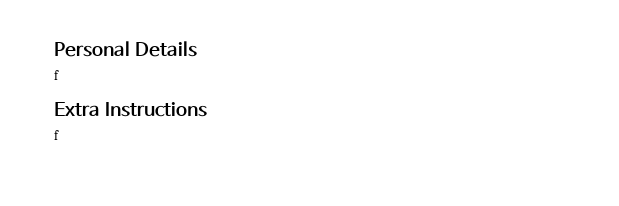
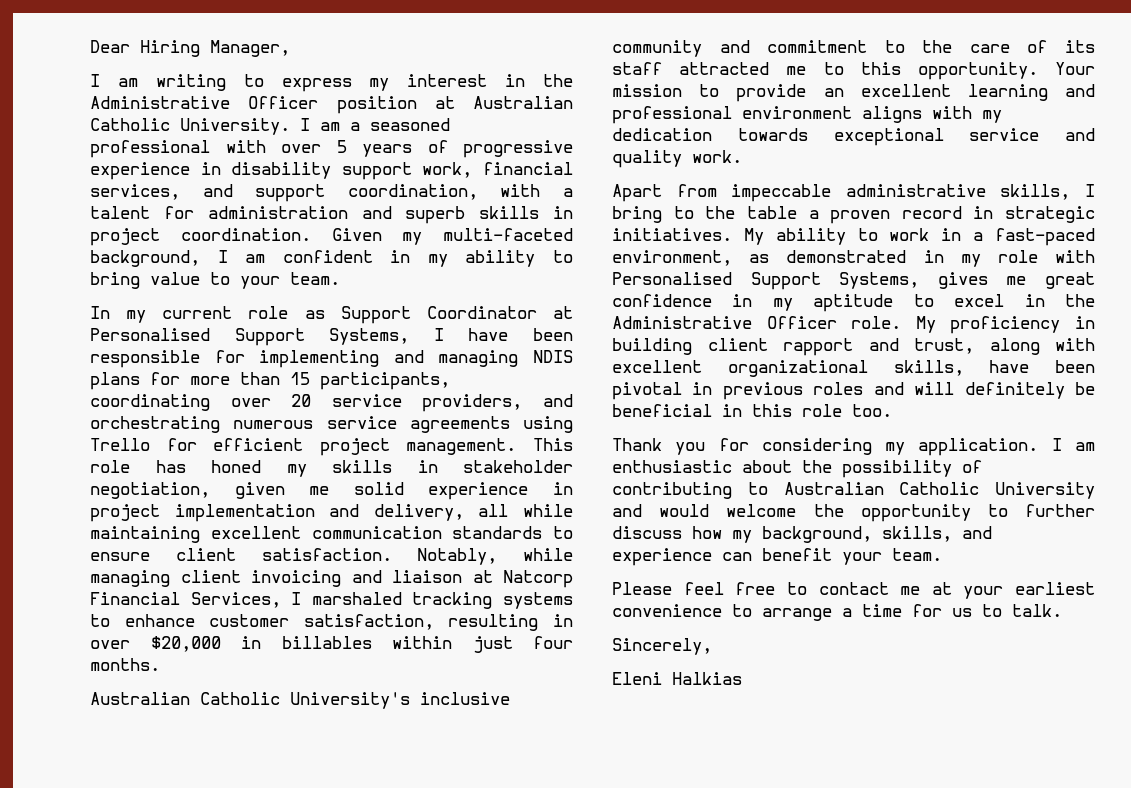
- Personal Details
- f
- Extra Instructions
- f
+ Dear Hiring Manager,
+ I am writing to express my interest in the Administrative Officer position at Australian Catholic University. I am a seasoned professional with over 5 years of progressive experience in disability support work, financial services, and support coordination, with a talent for administration and superb skills in project coordination. Given my multi-faceted background, I am confident in my ability to bring value to your team.
+ In my current role as Support Coordinator at Personalised Support Systems, I have been responsible for implementing and managing NDIS plans for more than 15 participants, coordinating over 20 service providers, and orchestrating numerous service agreements using Trello for efficient project management. This role has honed my skills in stakeholder negotiation, given me solid experience in project implementation and delivery, all while maintaining excellent communication standards to ensure client satisfaction. Notably, while managing client invoicing and liaison at Natcorp Financial Services, I marshaled tracking systems to enhance customer satisfaction, resulting in over $20,000 in billables within just four months.
+ Australian Catholic University's inclusive community and commitment to the care of its staff attracted me to this opportunity. Your mission to provide an excellent learning and professional environment aligns with my dedication towards exceptional service and quality work.
+ Apart from impeccable administrative skills, I bring to the table a proven record in strategic initiatives. My ability to work in a fast-paced environment, as demonstrated in my role with Personalised Support Systems, gives me great confidence in my aptitude to excel in the Administrative Officer role. My proficiency in building client rapport and trust, along with excellent organizational skills, have been pivotal in previous roles and will definitely be beneficial in this role too.
+ Thank you for considering my application. I am enthusiastic about the possibility of contributing to Australian Catholic University and would welcome the opportunity to further discuss how my background, skills, and experience can benefit your team.
+ Please feel free to contact me at your earliest convenience to arrange a time for us to talk.
+ Sincerely,
+ Eleni Halkias

